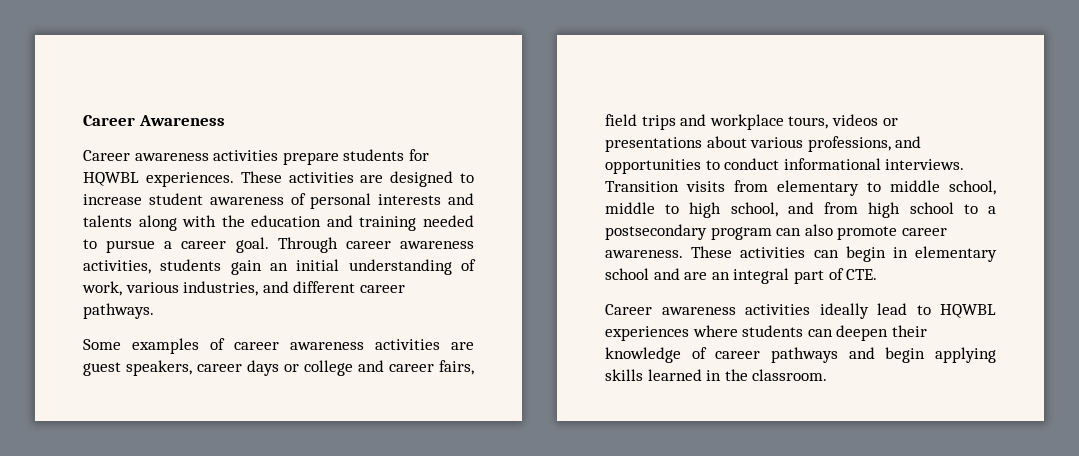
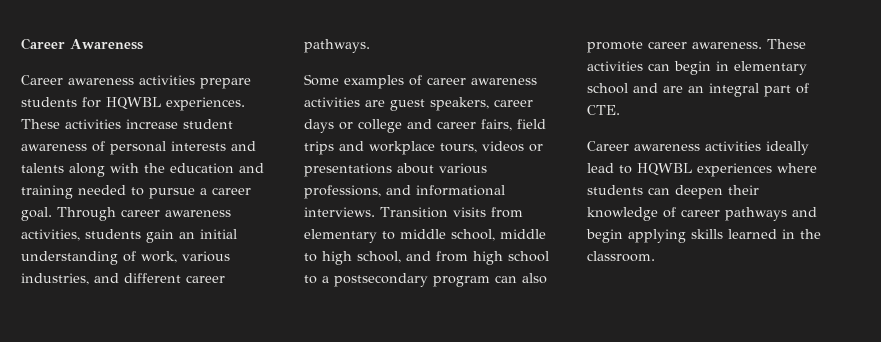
- These activities are designed to increase student awareness of personal interests and talents along with the education and training needed to pursue a career goal.
+ These activities increase student awareness of personal interests and talents along with the education and training needed to pursue a career goal.
- Some examples of career awareness activities are guest speakers, career days or college and career fairs, field trips and workplace tours, videos or presentations about various professions, and opportunities to conduct informational interviews.
+ Some examples of career awareness activities are guest speakers, career days or college and career fairs, field trips and workplace tours, videos or presentations about various professions, and informational interviews.

